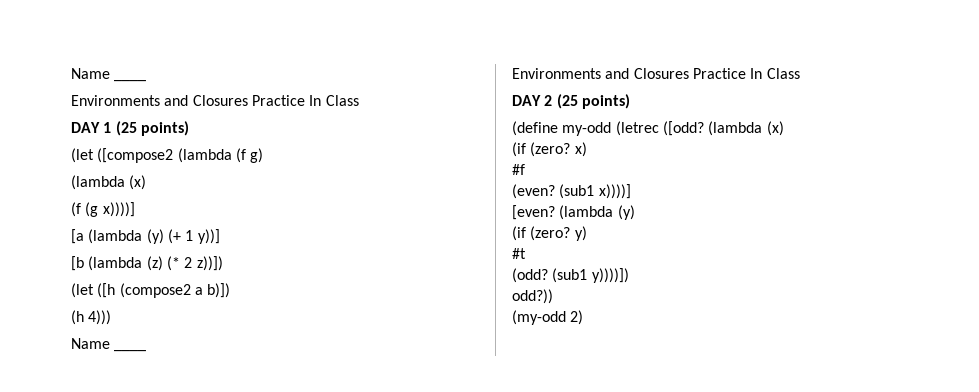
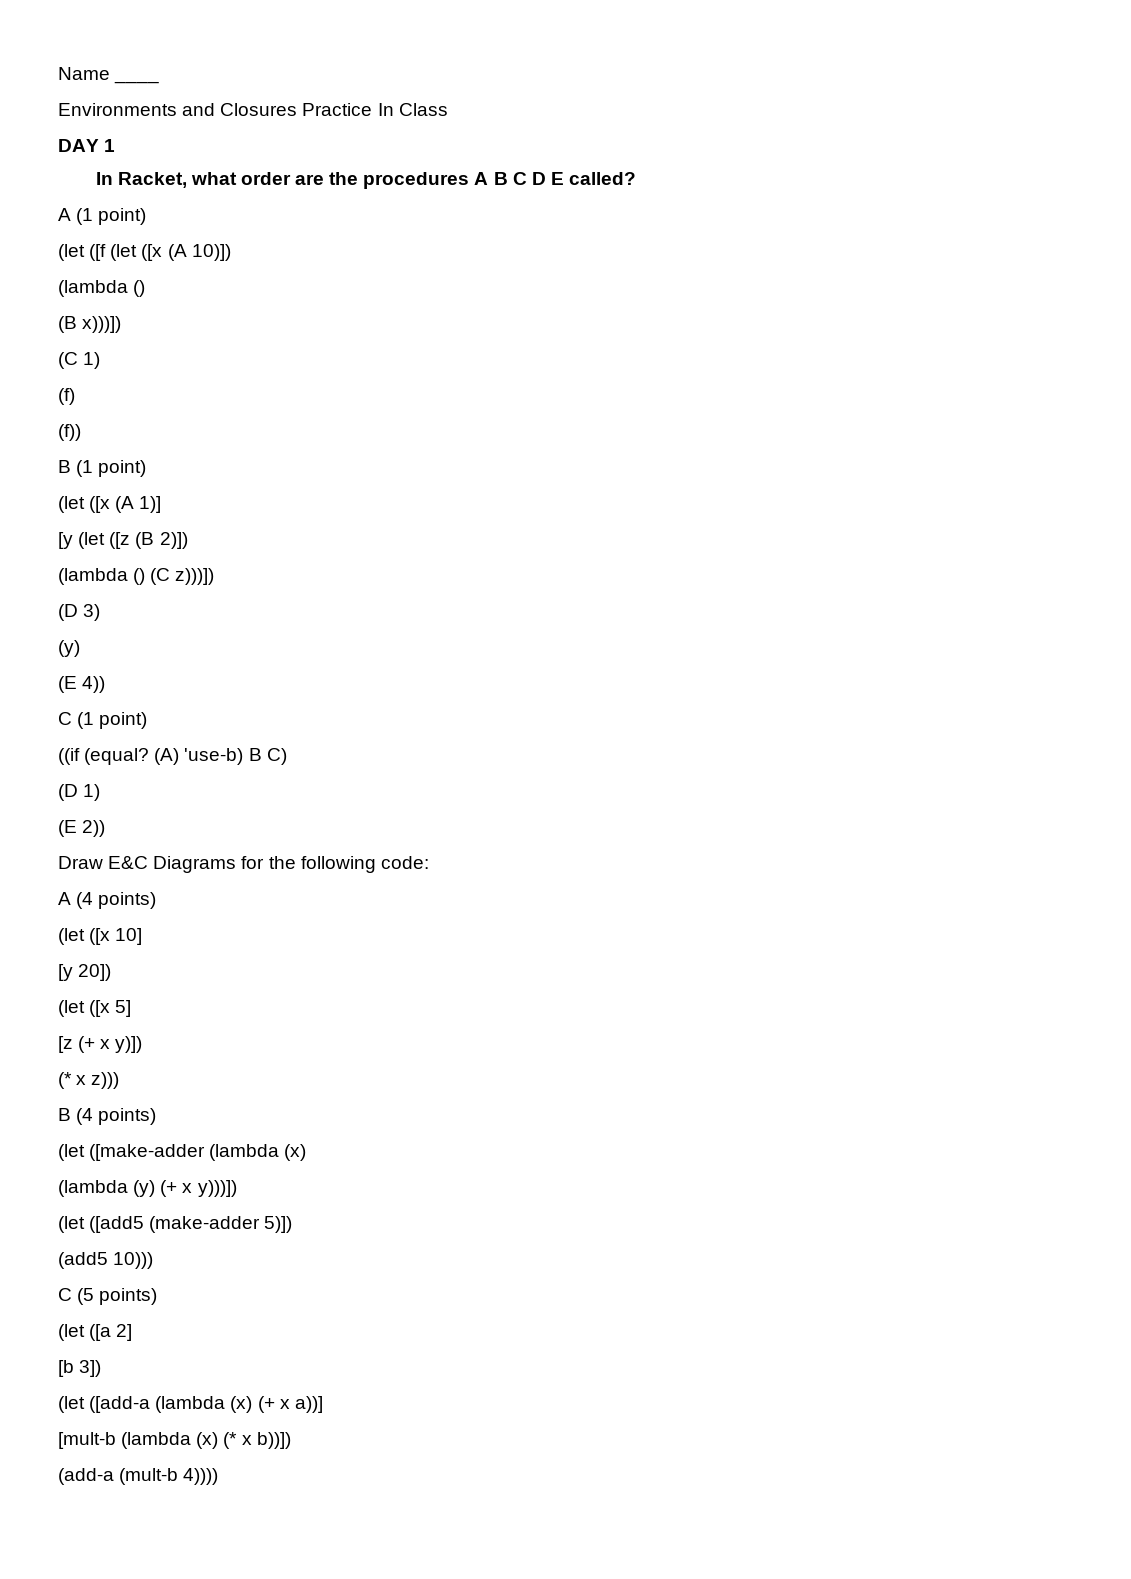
- DAY 1 (25 points)
- (let ([compose2 (lambda (f g)
- (lambda (x)
- (f (g x))))]
- [a (lambda (y) (+ 1 y))]
- [b (lambda (z) (* 2 z))])
- (let ([h (compose2 a b)])
- (h 4)))
- Name ____
- Environments and Closures Practice In Class
- DAY 2 (25 points)
- (define my-odd (letrec ([odd? (lambda (x)
- (if (zero? x)
- #f
- (even? (sub1 x))))]
- [even? (lambda (y)
- (if (zero? y)
- #t
- (odd? (sub1 y))))])
- odd?))
- (my-odd 2)
+ DAY 1
+ In Racket, what order are the procedures A B C D E called?
+ A (1 point)
+ (let ([f (let ([x (A 10)])
+ (lambda ()
+ (B x)))])
+ (C 1)
+ (f)
+ (f))
+ B (1 point)
+ (let ([x (A 1)]
+ [y (let ([z (B 2)])
+ (lambda () (C z)))])
+ (D 3)
+ (y)
+ (E 4))
+ C (1 point)
+ ((if (equal? (A) 'use-b) B C)
+ (D 1)
+ (E 2))
+ Draw E&C Diagrams for the following code:
+ A (4 points)
+ (let ([x 10]
+ [y 20])
+ (let ([x 5]
+ [z (+ x y)])
+ (* x z)))
+ B (4 points)
+ (let ([make-adder (lambda (x)
+ (lambda (y) (+ x y)))])
+ (let ([add5 (make-adder 5)])
+ (add5 10)))
+ C (5 points)
+ (let ([a 2]
+ [b 3])
+ (let ([add-a (lambda (x) (+ x a))]
+ [mult-b (lambda (x) (* x b))])
+ (add-a (mult-b 4))))

